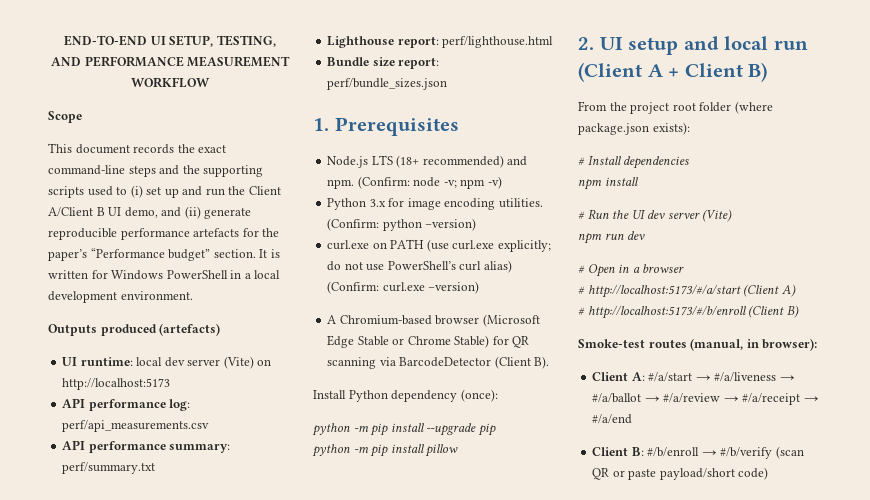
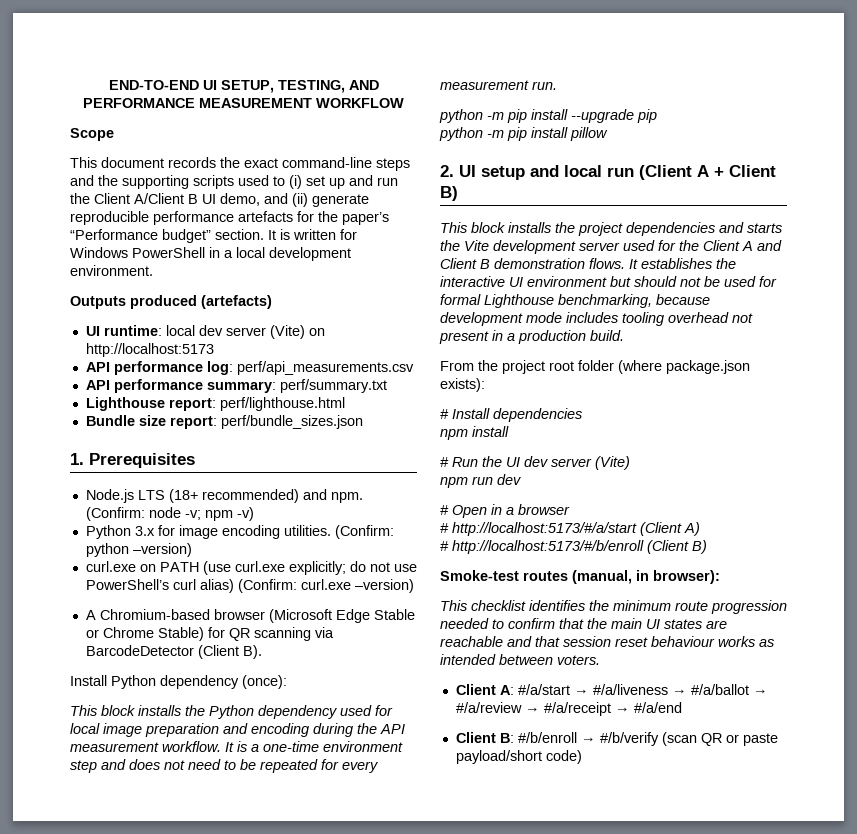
+ This block installs the Python dependency used for local image preparation and encoding during the API measurement workflow. It is a one-time environment step and does not need to be repeated for every measurement run.
+ This block installs the project dependencies and starts the Vite development server used for the Client A and Client B demonstration flows. It establishes the interactive UI environment but should not be used for formal Lighthouse benchmarking, because development mode includes tooling overhead not present in a production build.
+ This checklist identifies the minimum route progression needed to confirm that the main UI states are reachable and that session reset behaviour works as intended between voters.

